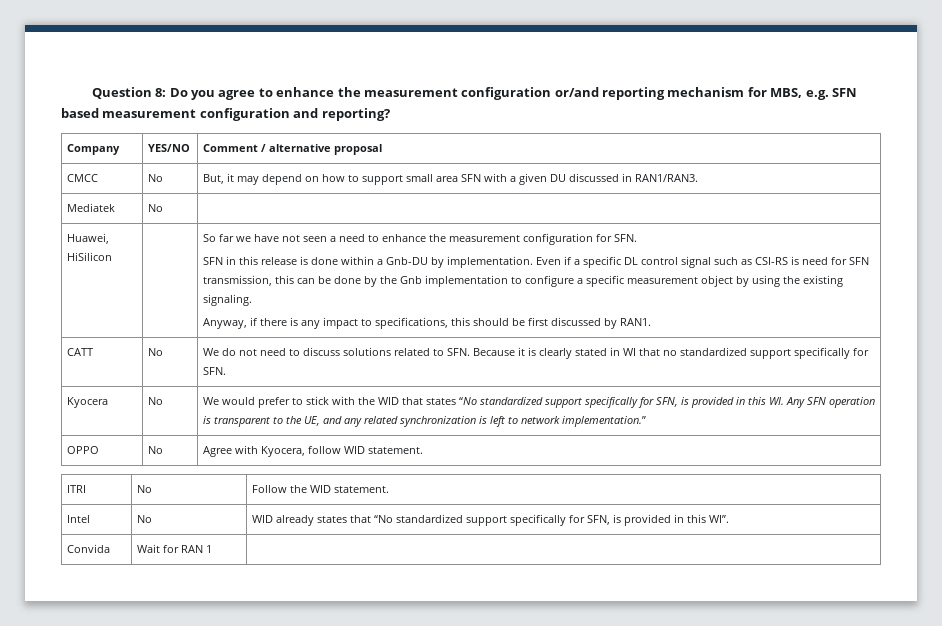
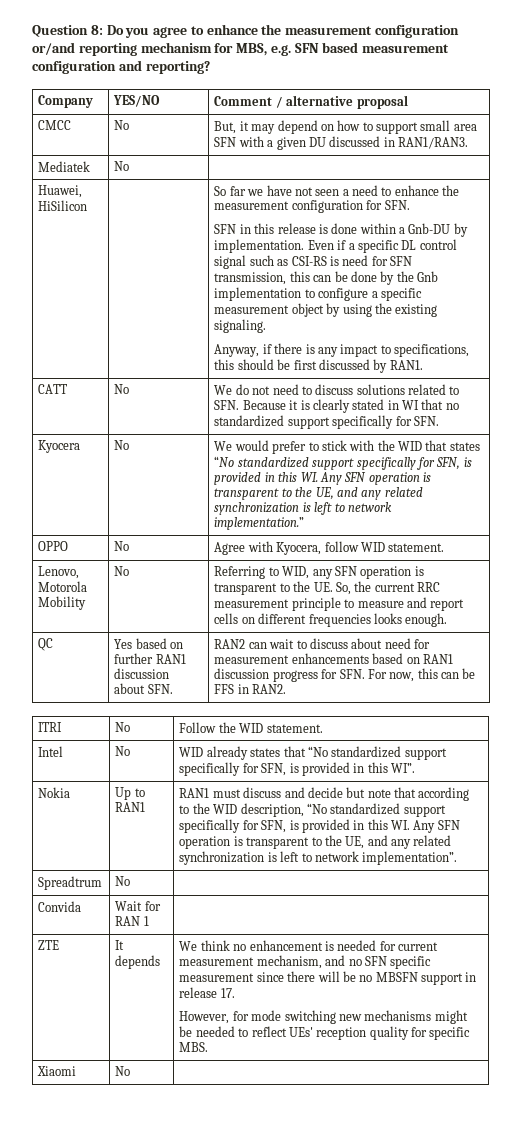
+ Lenovo, Motorola Mobility | No | Referring to WID, any SFN operation is transparent to the UE. So, the current RRC measurement principle to measure and report cells on different frequencies looks enough.
+ QC | Yes based on further RAN1 discussion about SFN. | RAN2 can wait to discuss about need for measurement enhancements based on RAN1 discussion progress for SFN. For now, this can be FFS in RAN2.
+ Nokia | Up to RAN1 | RAN1 must discuss and decide but note that according to the WID description, “No standardized support specifically for SFN, is provided in this WI. Any SFN operation is transparent to the UE, and any related synchronization is left to network implementation”.
+ Spreadtrum | No |
+ ZTE | It depends | We think no enhancement is needed for current measurement mechanism, and no SFN specific measurement since there will be no MBSFN support in release 17.
+ However, for mode switching new mechanisms might be needed to reflect UEs' reception quality for specific MBS.
+ Xiaomi | No |

